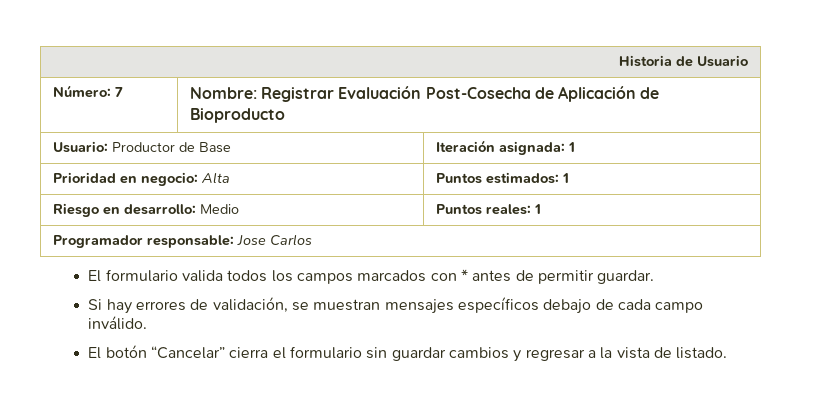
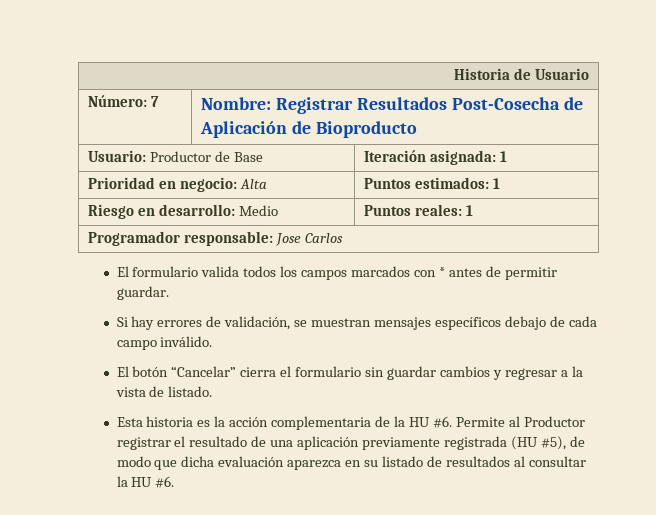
- Número: 7 | Nombre: Registrar Evaluación Post-Cosecha de Aplicación de Bioproducto
+ Número: 7 | Nombre: Registrar Resultados Post-Cosecha de Aplicación de Bioproducto
+ Esta historia es la acción complementaria de la HU #6. Permite al Productor registrar el resultado de una aplicación previamente registrada (HU #5), de modo que dicha evaluación aparezca en su listado de resultados al consultar la HU #6.

